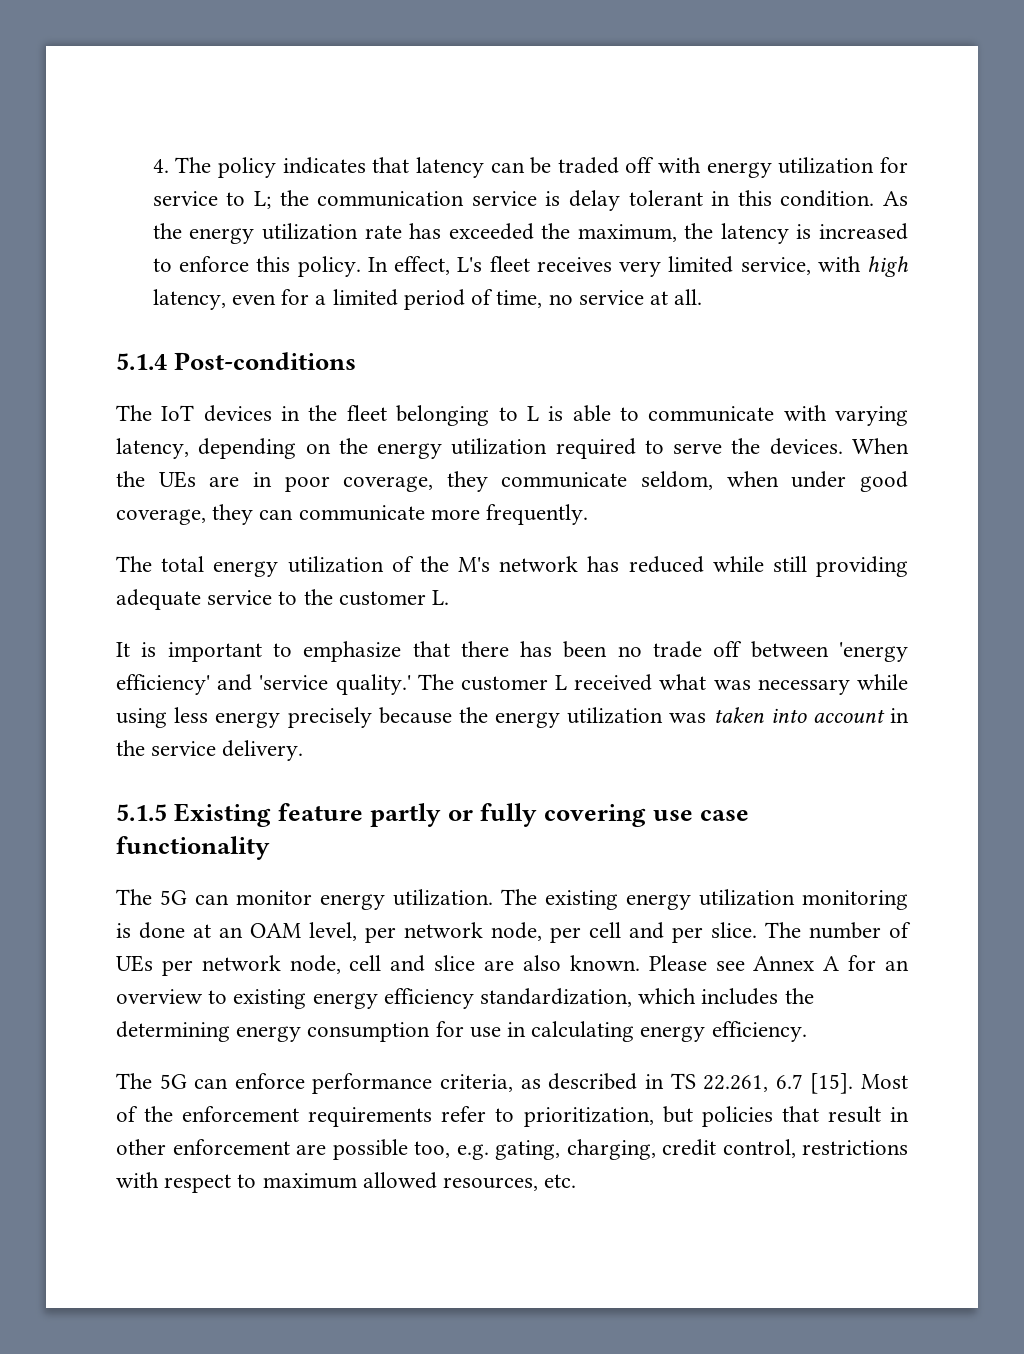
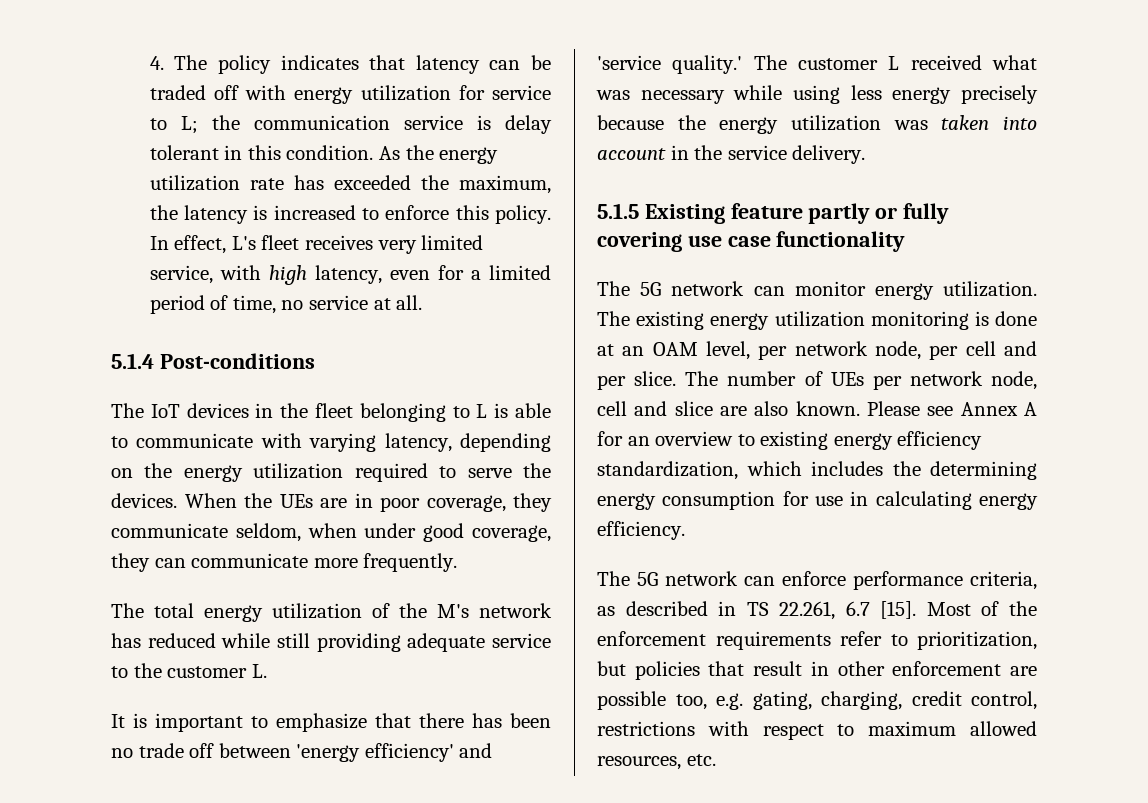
- The 5G can monitor energy utilization.
+ The 5G network can monitor energy utilization.
- The 5G can enforce performance criteria, as described in TS 22.261, 6.7 [15].
+ The 5G network can enforce performance criteria, as described in TS 22.261, 6.7 [15].

